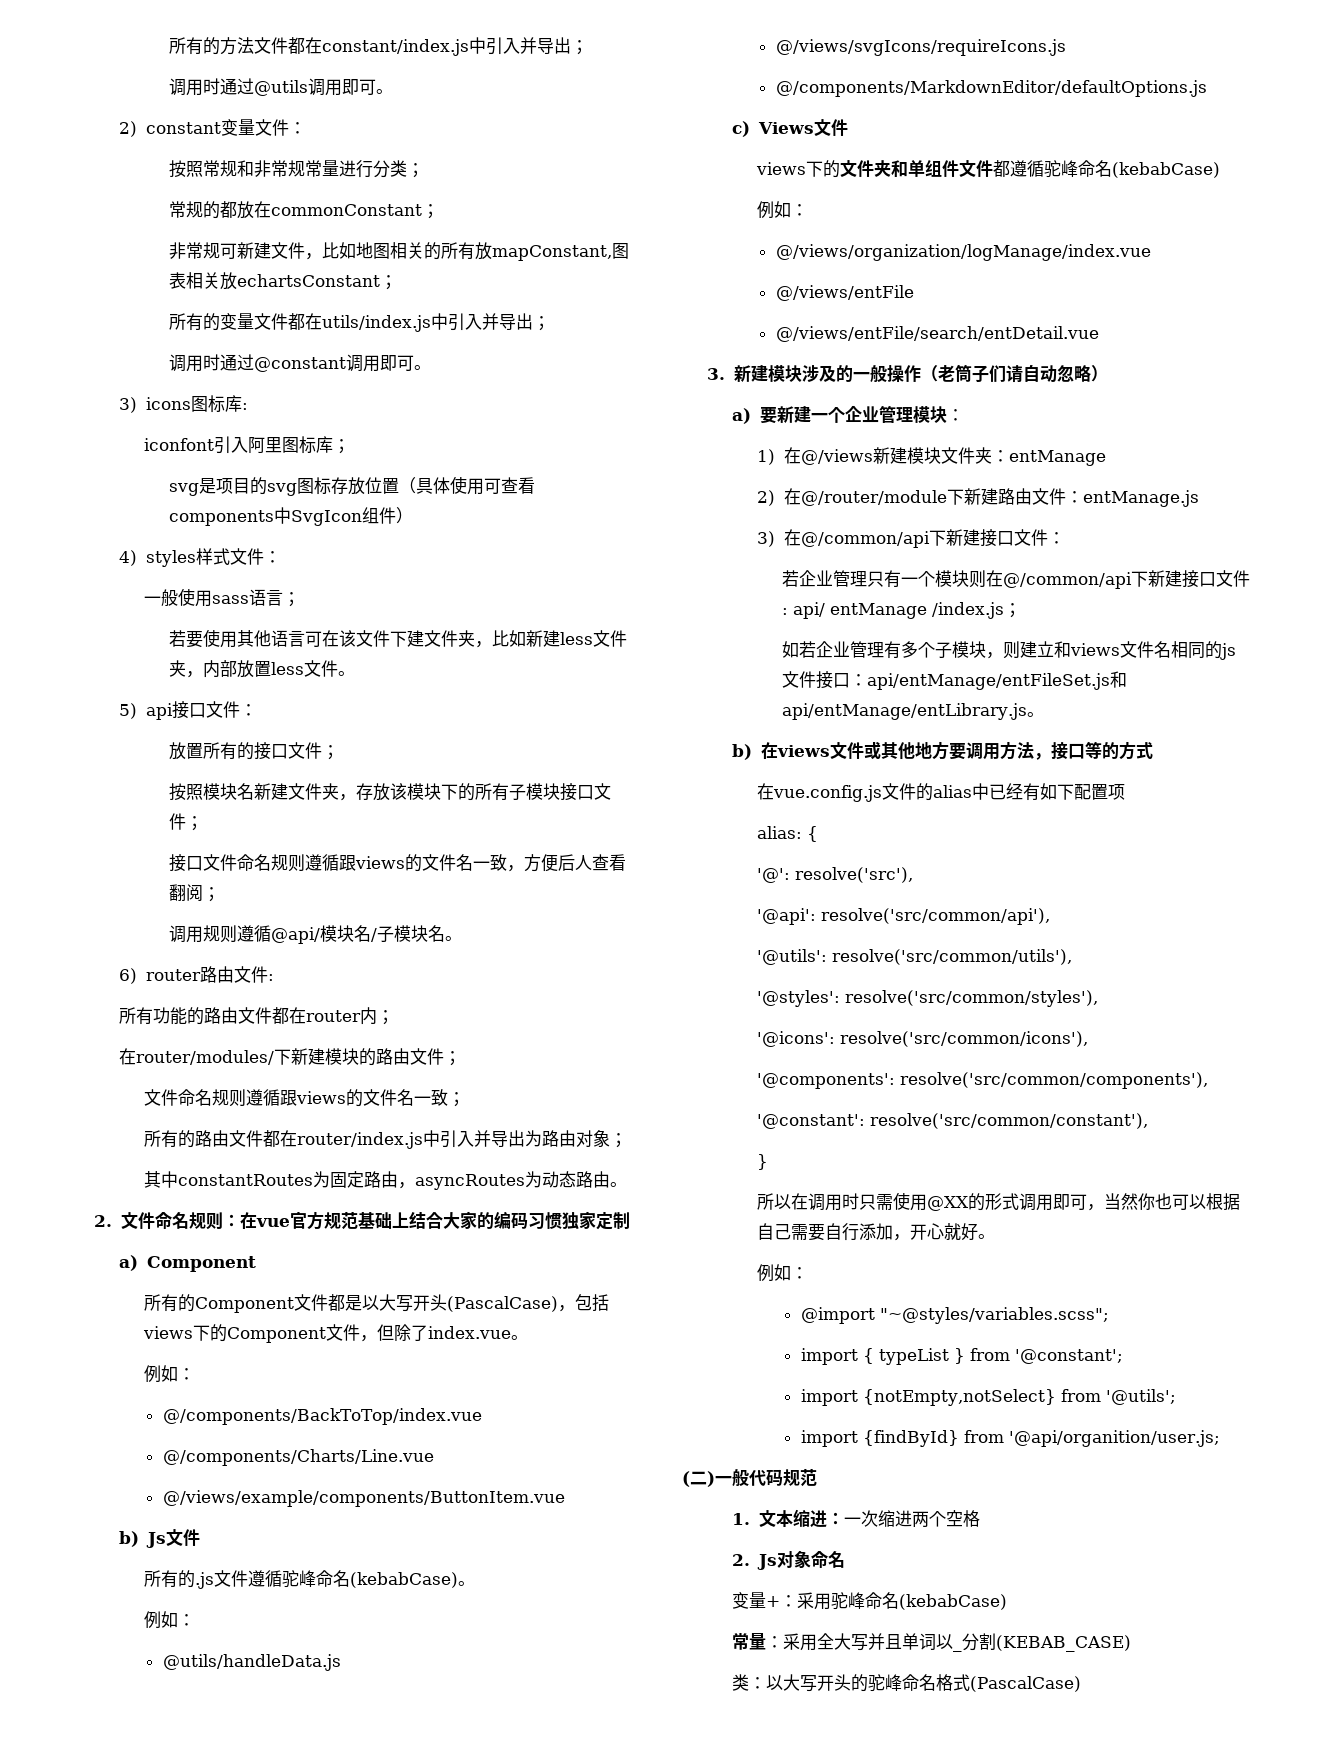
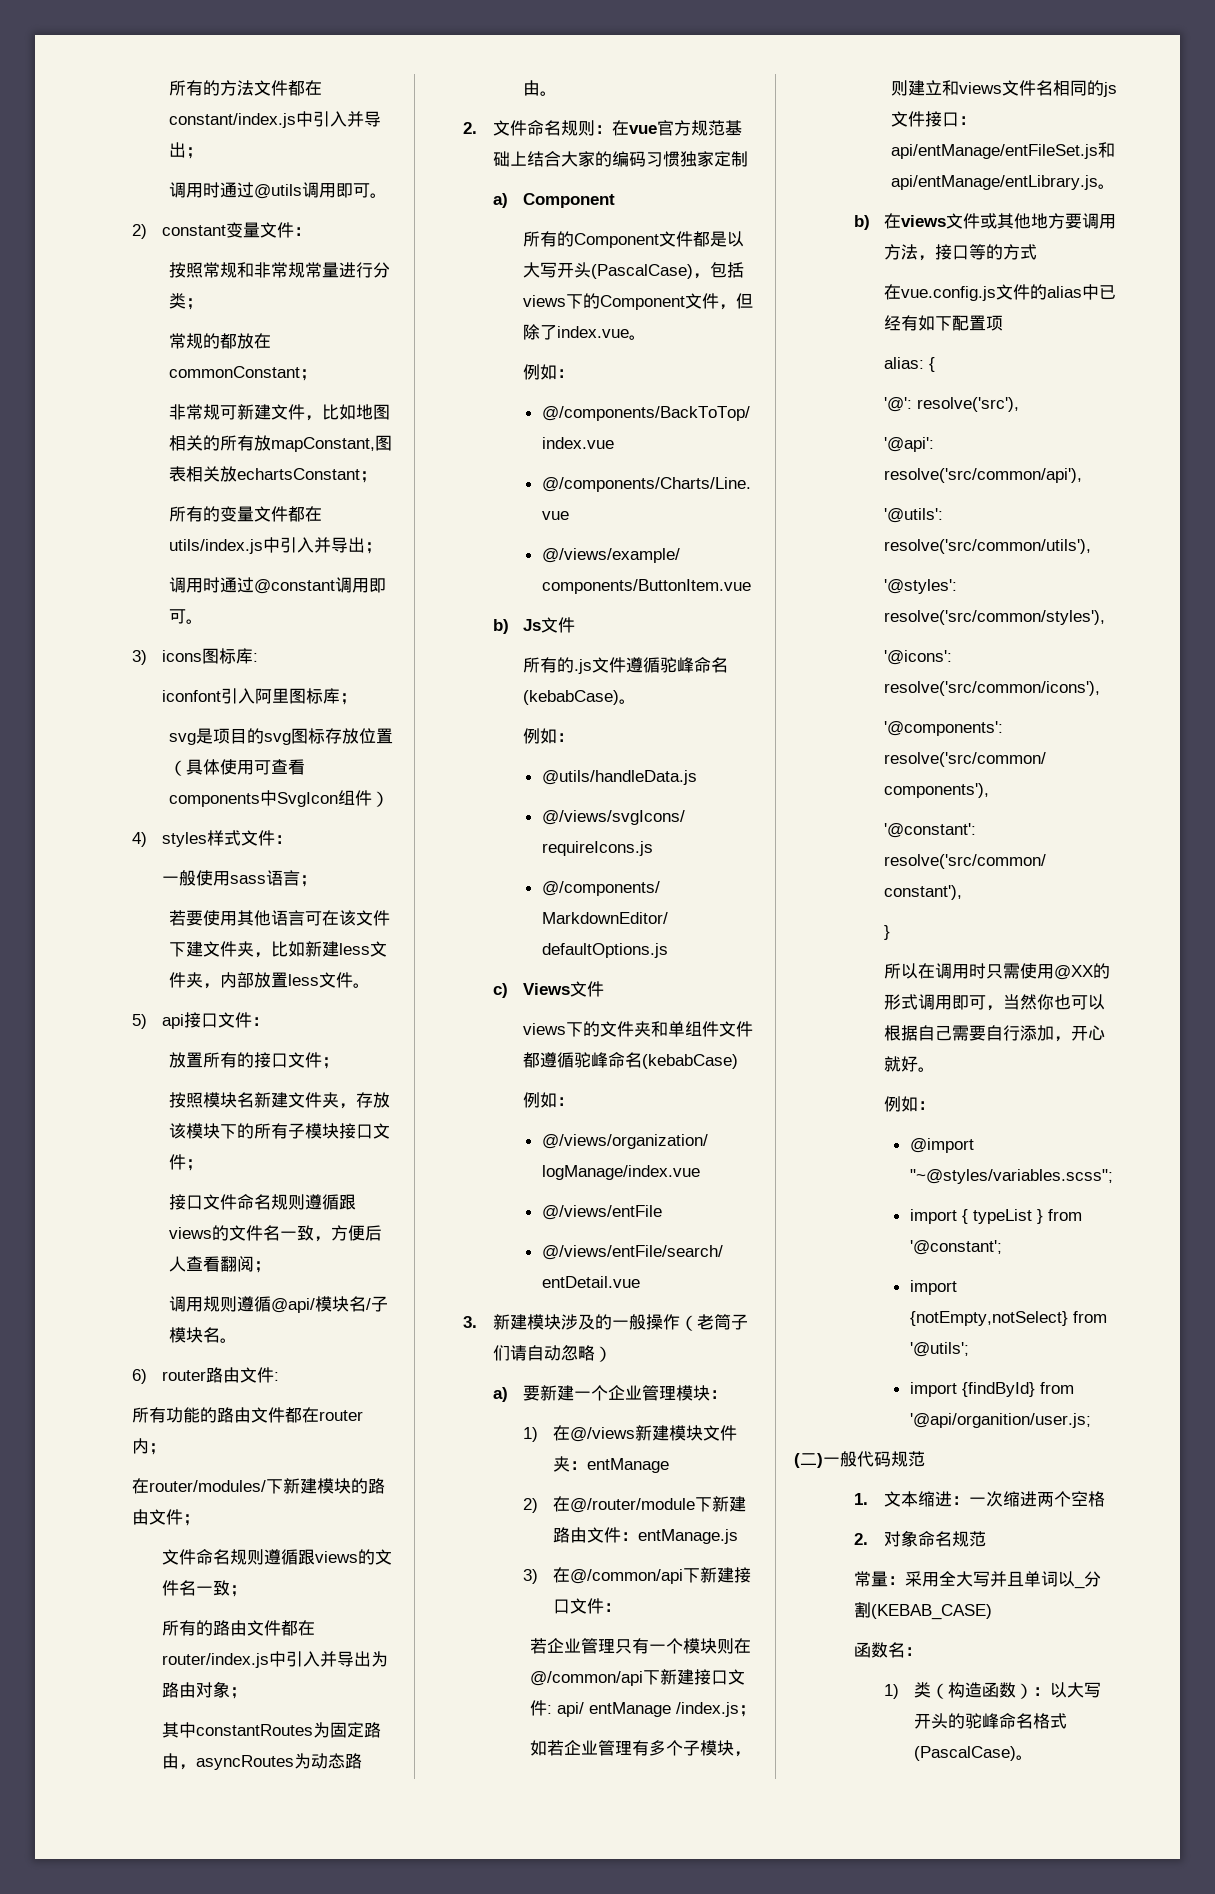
- 2. Js对象命名
- 变量+：采用驼峰命名(kebabCase)
+ 2.对象命名规范
- 类：以大写开头的驼峰命名格式(PascalCase)
+ 函数名：
+ 1)类（构造函数）：以大写开头的驼峰命名格式(PascalCase)。

